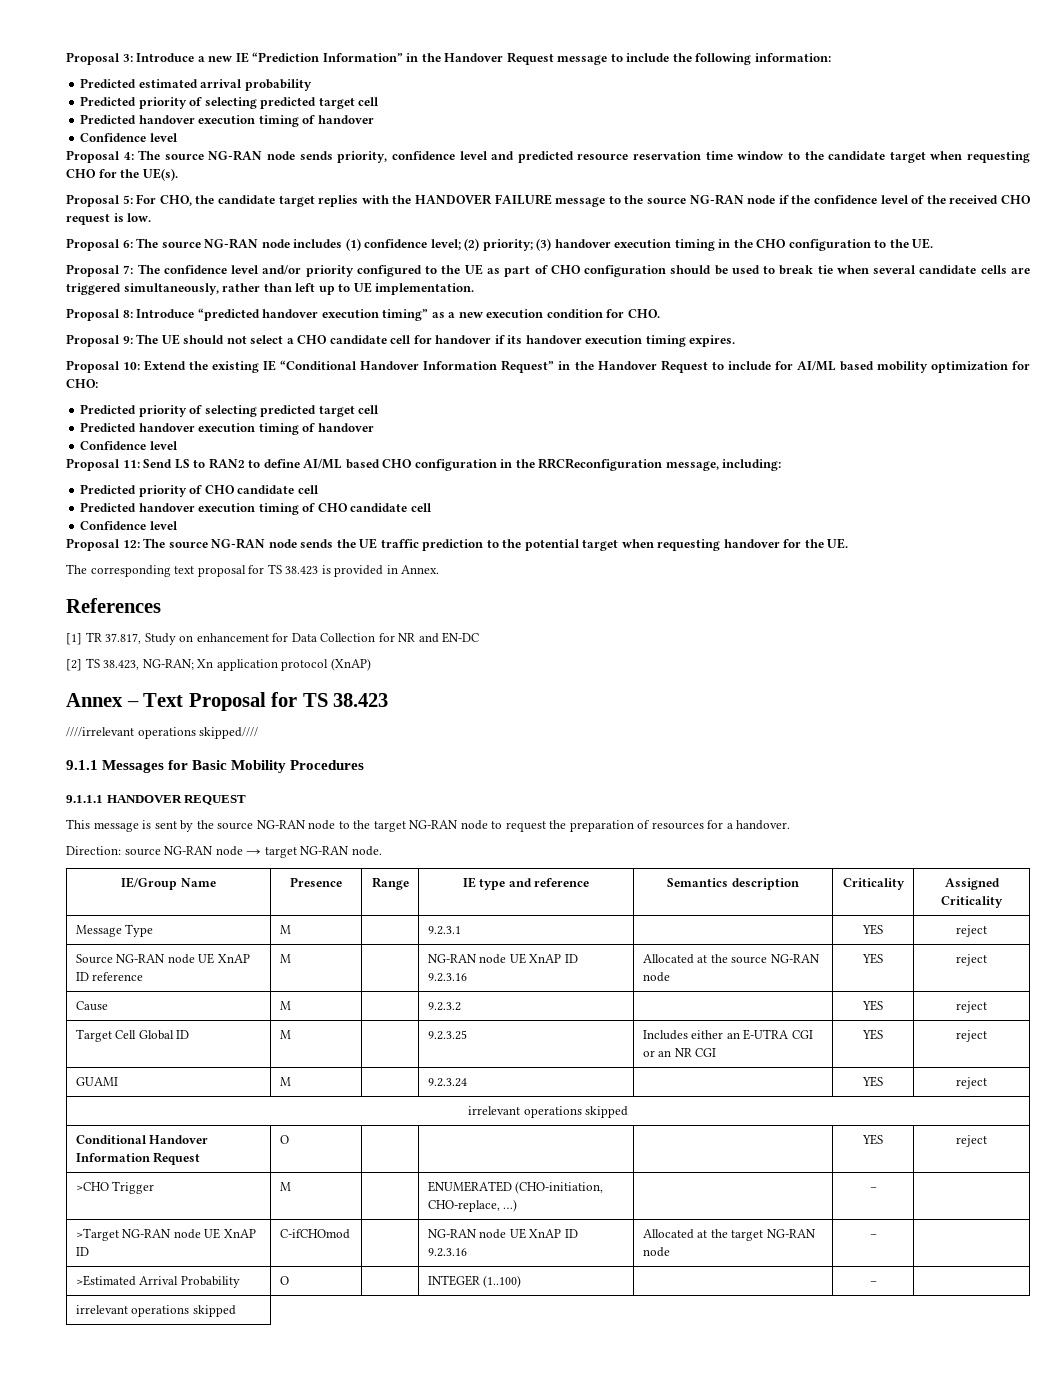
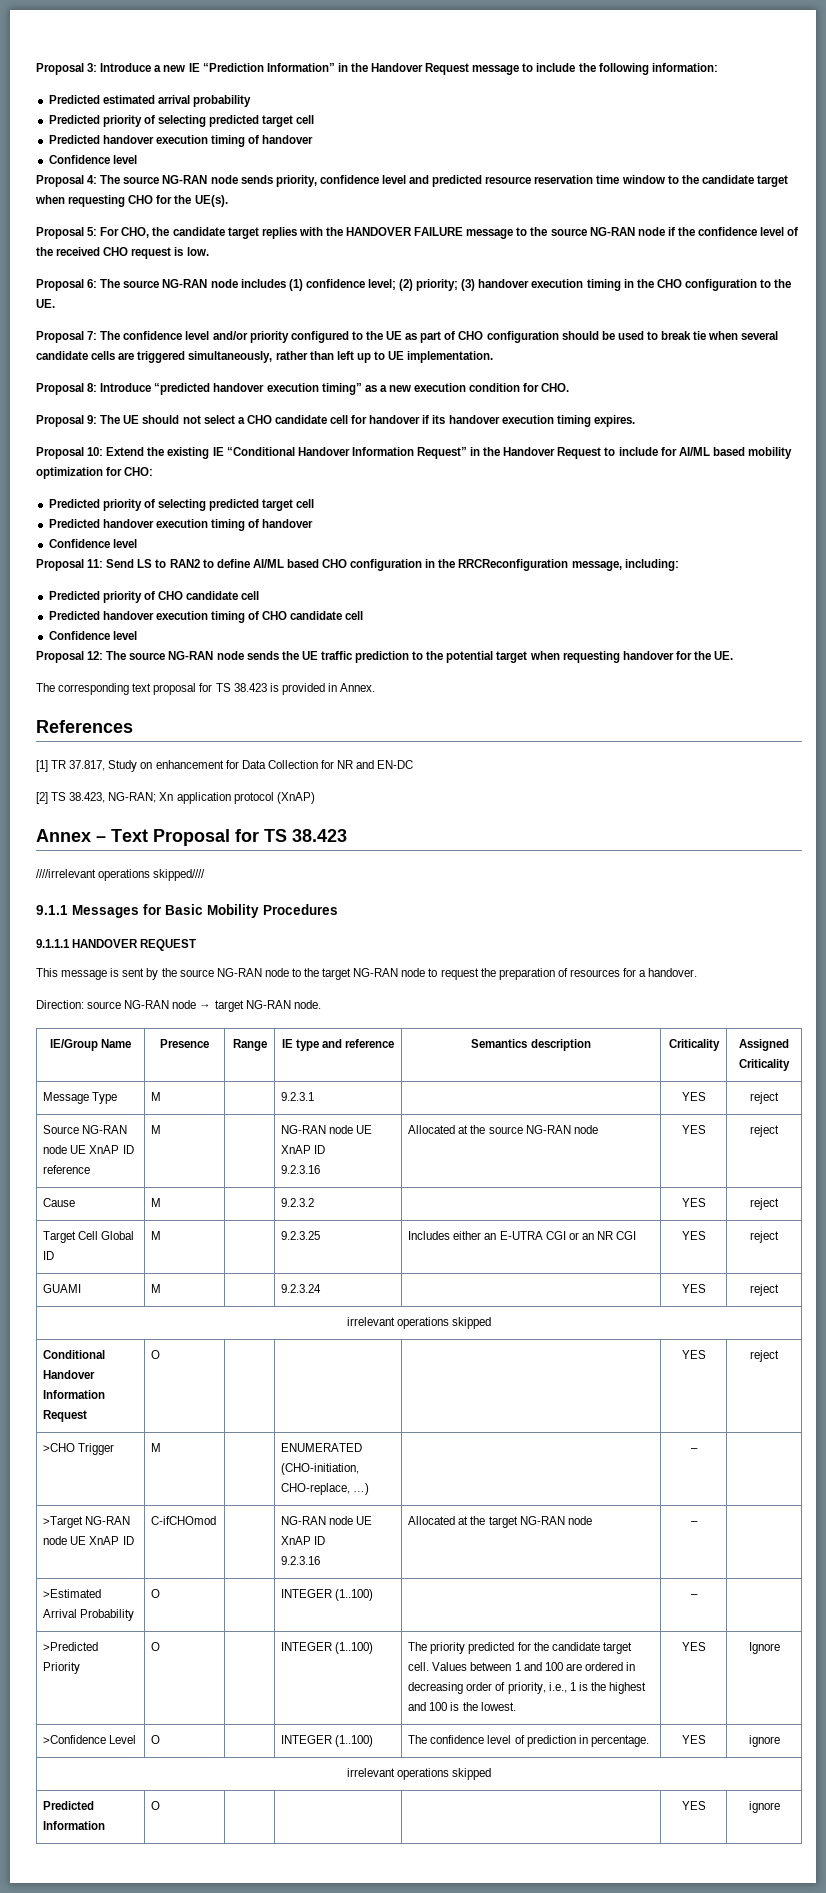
  >Estimated Arrival Probability | O | | INTEGER (1..100) | | – |
+ >Predicted Priority | O | | INTEGER (1..100) | The priority predicted for the candidate target cell. Values between 1 and 100 are ordered in decreasing order of priority, i.e., 1 is the highest and 100 is the lowest. | YES | Ignore
+ >Confidence Level | O | | INTEGER (1..100) | The confidence level of prediction in percentage. | YES | ignore
  irrelevant operations skipped
+ Predicted Information | O | | | | YES | ignore

